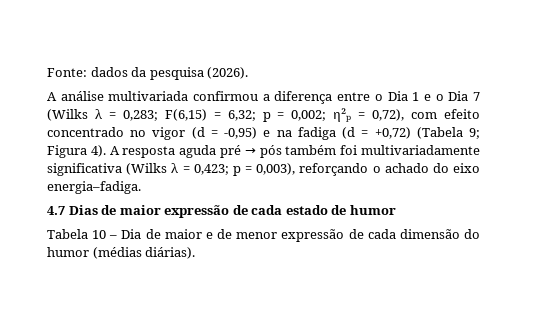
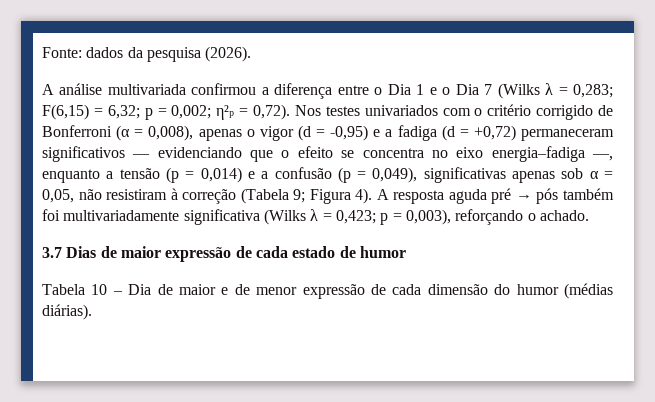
- A análise multivariada confirmou a diferença entre o Dia 1 e o Dia 7 (Wilks λ = 0,283; F(6,15) = 6,32; p = 0,002; η²ₚ = 0,72), com efeito concentrado no vigor (d = -0,95) e na fadiga (d = +0,72) (Tabela 9; Figura 4).
+ A análise multivariada confirmou a diferença entre o Dia 1 e o Dia 7 (Wilks λ = 0,283; F(6,15) = 6,32; p = 0,002; η²ₚ = 0,72). Nos testes univariados com o critério corrigido de Bonferroni (α = 0,008), apenas o vigor (d = -0,95) e a fadiga (d = +0,72) permaneceram significativos — evidenciando que o efeito se concentra no eixo energia–fadiga —, enquanto a tensão (p = 0,014) e a confusão (p = 0,049), significativas apenas sob α = 0,05, não resistiram à correção (Tabela 9; Figura 4).
- A resposta aguda pré → pós também foi multivariadamente significativa (Wilks λ = 0,423; p = 0,003), reforçando o achado do eixo energia–fadiga.
- 4.7 Dias de maior expressão de cada estado de humor
+ A resposta aguda pré → pós também foi multivariadamente significativa (Wilks λ = 0,423; p = 0,003), reforçando o achado.
+ 3.7 Dias de maior expressão de cada estado de humor

